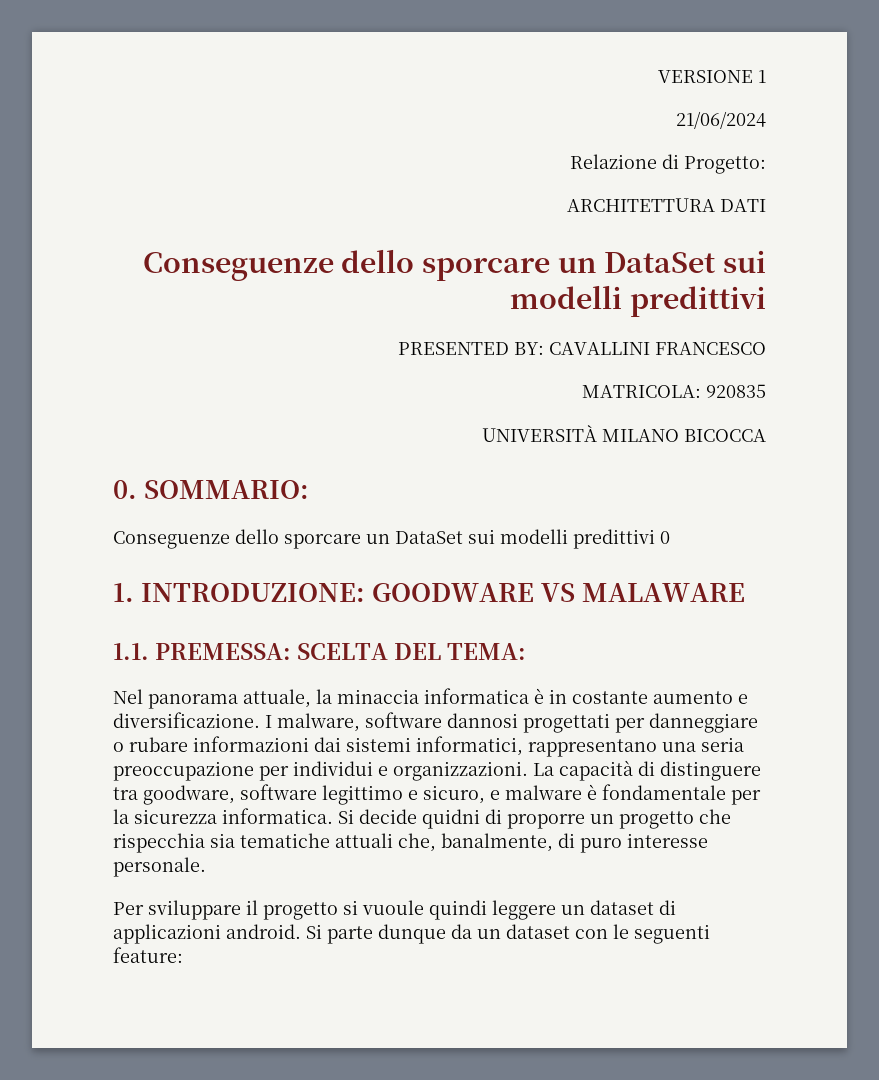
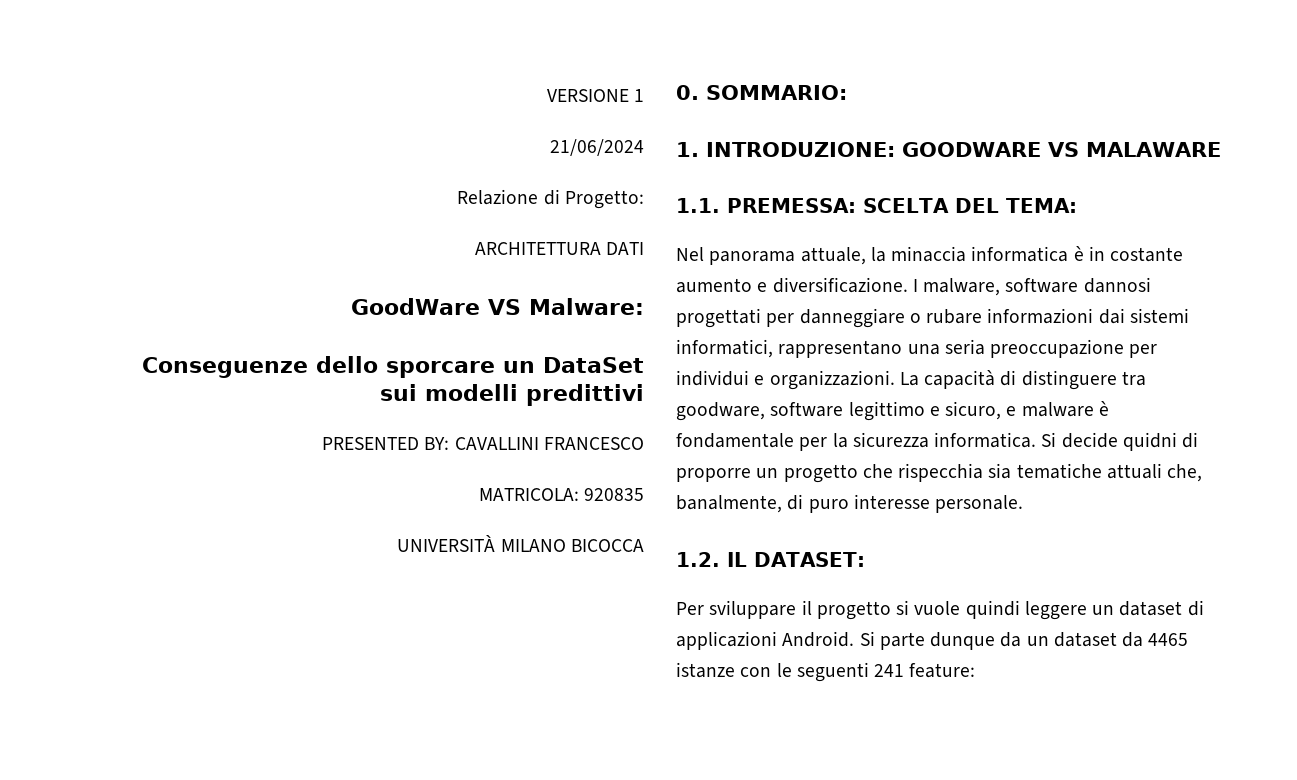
+ GoodWare VS Malware:
- Conseguenze dello sporcare un DataSet sui modelli predittivi 0
+ 1.2. IL DATASET:
- Per sviluppare il progetto si vuoule quindi leggere un dataset di applicazioni android.
+ Per sviluppare il progetto si vuole quindi leggere un dataset di applicazioni Android.
- Si parte dunque da un dataset con le seguenti feature:
+ Si parte dunque da un dataset da 4465 istanze con le seguenti 241 feature:

